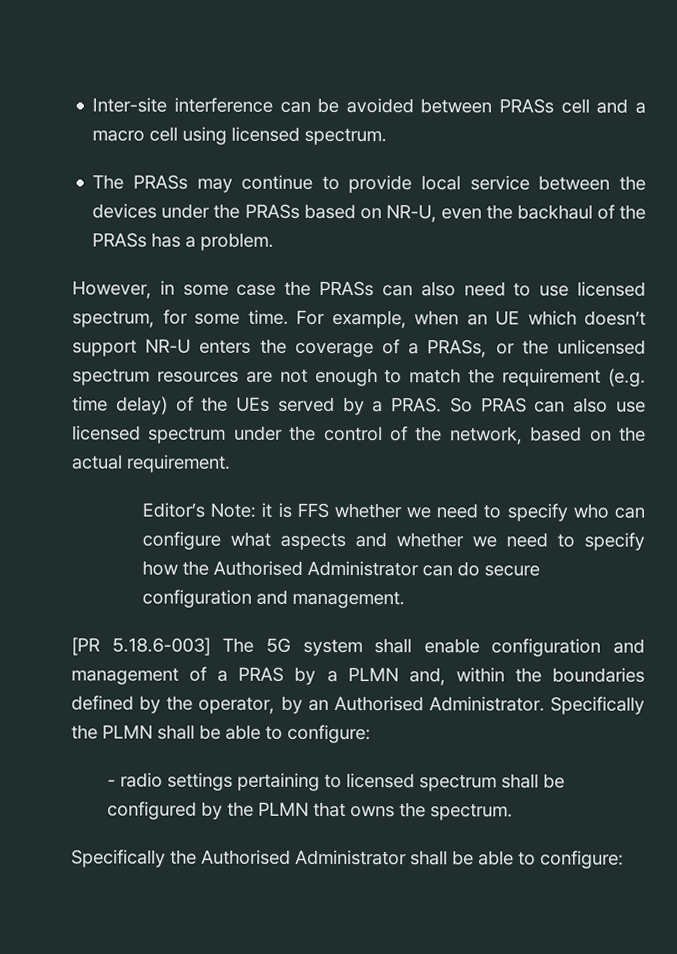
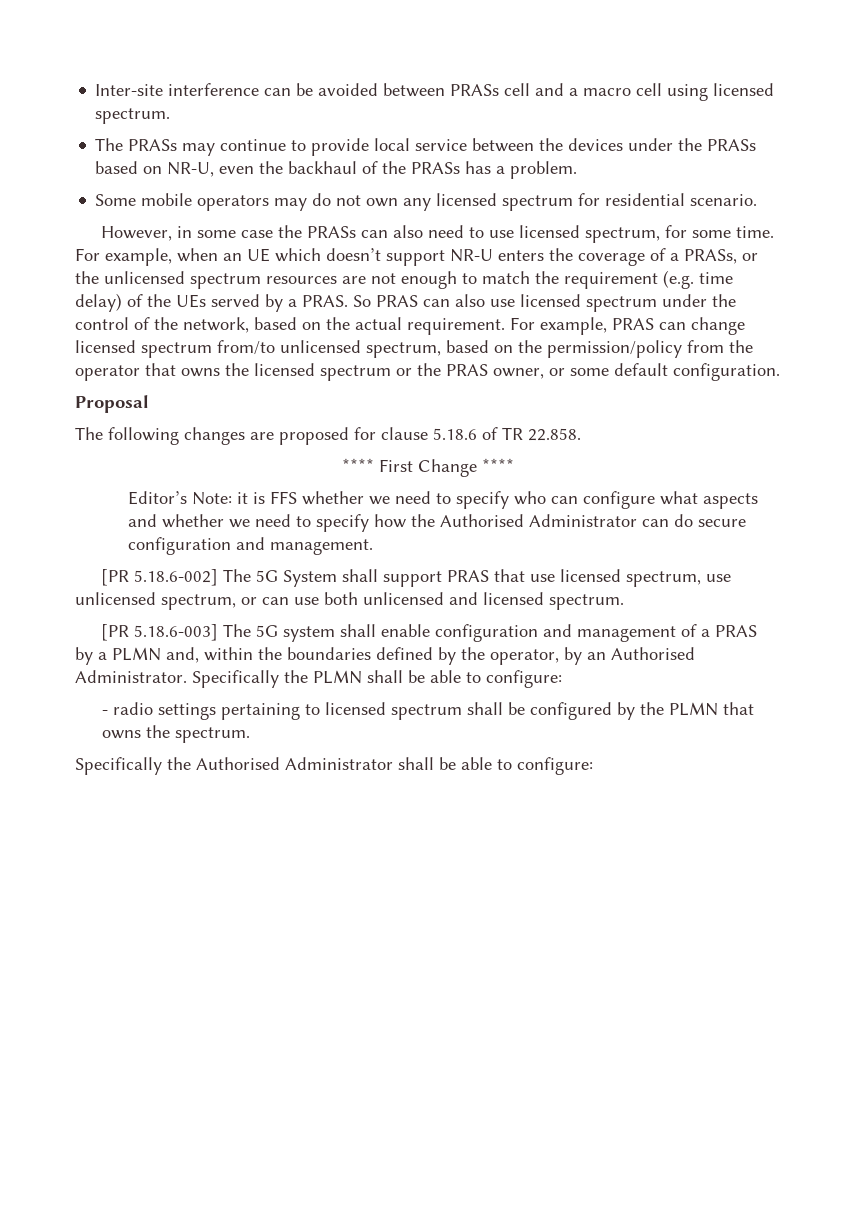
+ Some mobile operators may do not own any licensed spectrum for residential scenario.
+ For example, PRAS can change licensed spectrum from/to unlicensed spectrum, based on the permission/policy from the operator that owns the licensed spectrum or the PRAS owner, or some default configuration.
+ Proposal
+ The following changes are proposed for clause 5.18.6 of TR 22.858.
+ **** First Change ****
+ [PR 5.18.6-002] The 5G System shall support PRAS that use licensed spectrum, use unlicensed spectrum, or can use both unlicensed and licensed spectrum.

